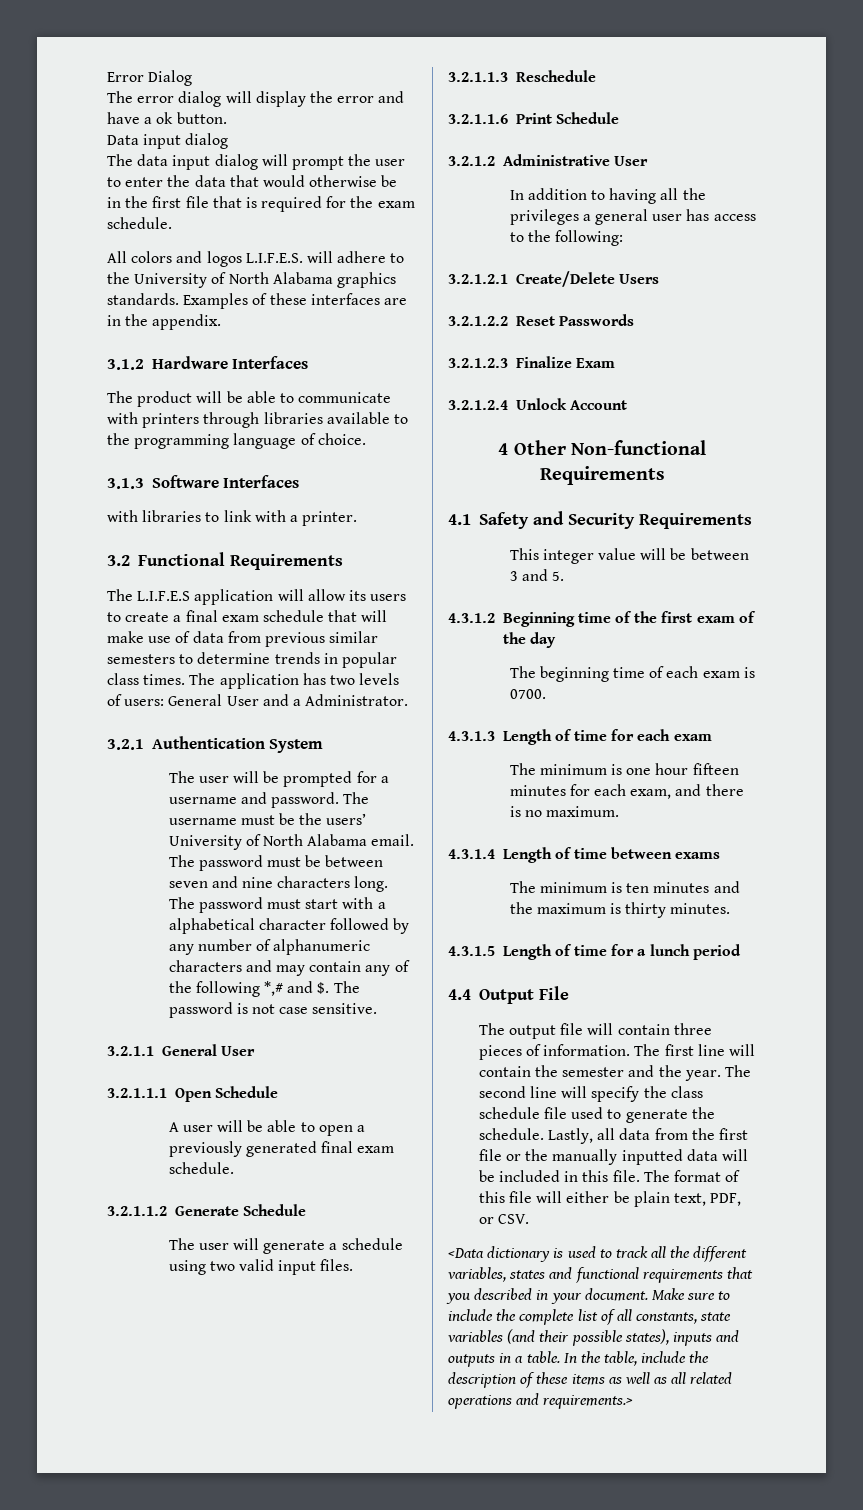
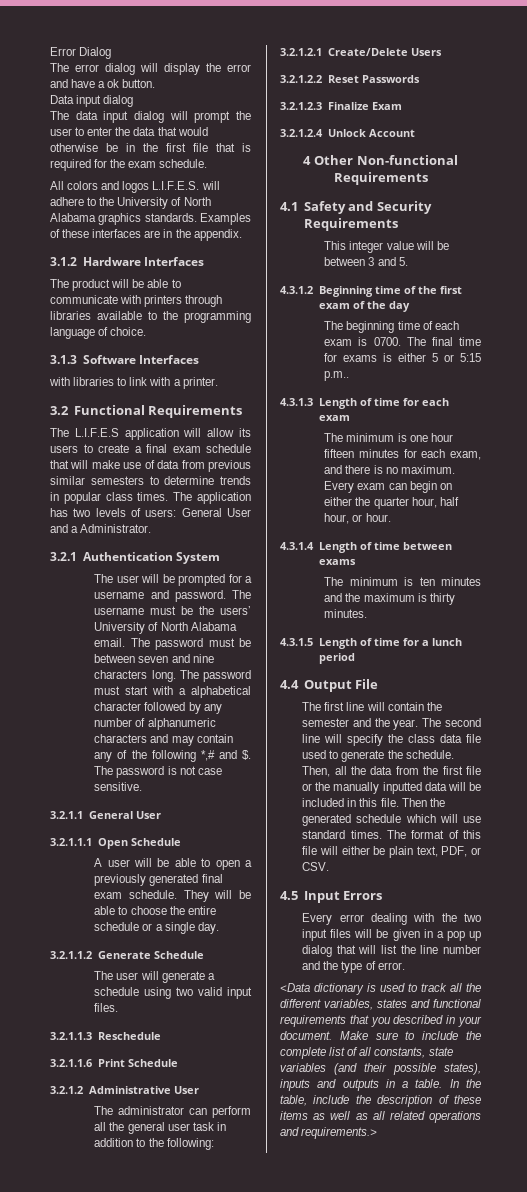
+ They will be able to choose the entire schedule or a single day.
- In addition to having all the privileges a general user has access to the following:
+ The administrator can perform all the general user task in addition to the following:
+ The final time for exams is either 5 or 5:15 p.m..
+ Every exam can begin on either the quarter hour, half hour, or hour.
- The output file will contain three pieces of information. The first line will contain the semester and the year.
+ The first line will contain the semester and the year.
- The second line will specify the class schedule file used to generate the schedule.
+ The second line will specify the class data file used to generate the schedule.
- Lastly, all data from the first file or the manually inputted data will be included in this file.
+ Then, all the data from the first file or the manually inputted data will be included in this file.
+ Then the generated schedule which will use standard times.
+ 4.5 Input Errors
+ Every error dealing with the two input files will be given in a pop up dialog that will list the line number and the type of error.

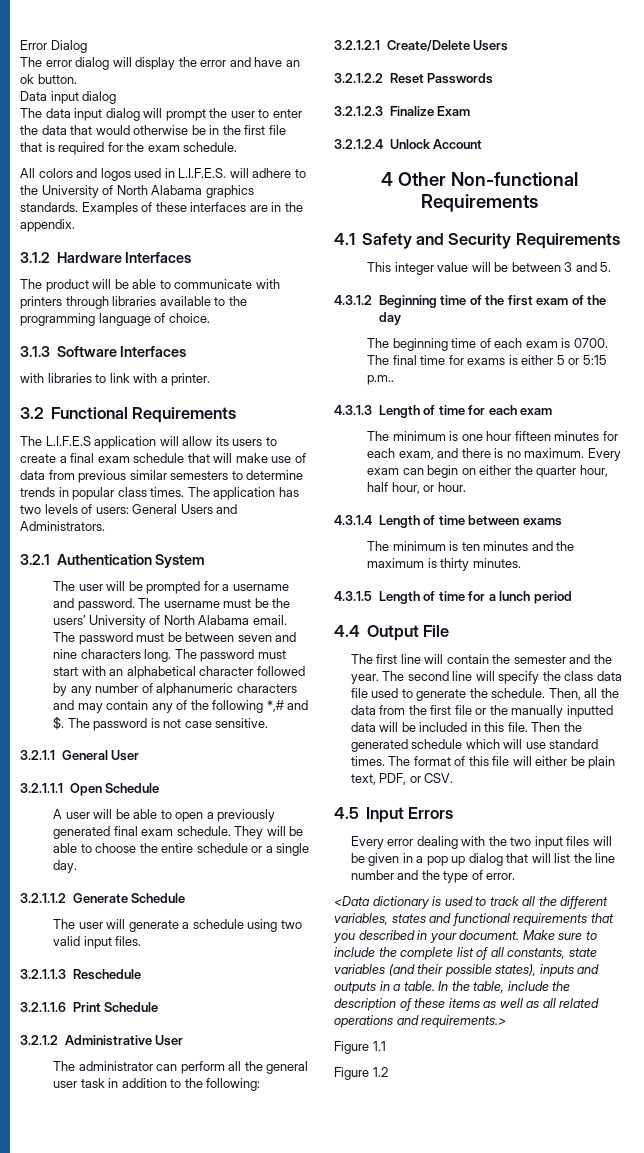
- The error dialog will display the error and have a ok button.
+ The error dialog will display the error and have an ok button.
- All colors and logos L.I.F.E.S. will adhere to the University of North Alabama graphics standards.
+ All colors and logos used in L.I.F.E.S. will adhere to the University of North Alabama graphics standards.
- The application has two levels of users: General User and a Administrator.
+ The application has two levels of users: General Users and Administrators.
- The password must start with a alphabetical character followed by any number of alphanumeric characters and may contain any of the following *,# and $.
+ The password must start with an alphabetical character followed by any number of alphanumeric characters and may contain any of the following *,# and $.
+ Figure 1.1
+ Figure 1.2

